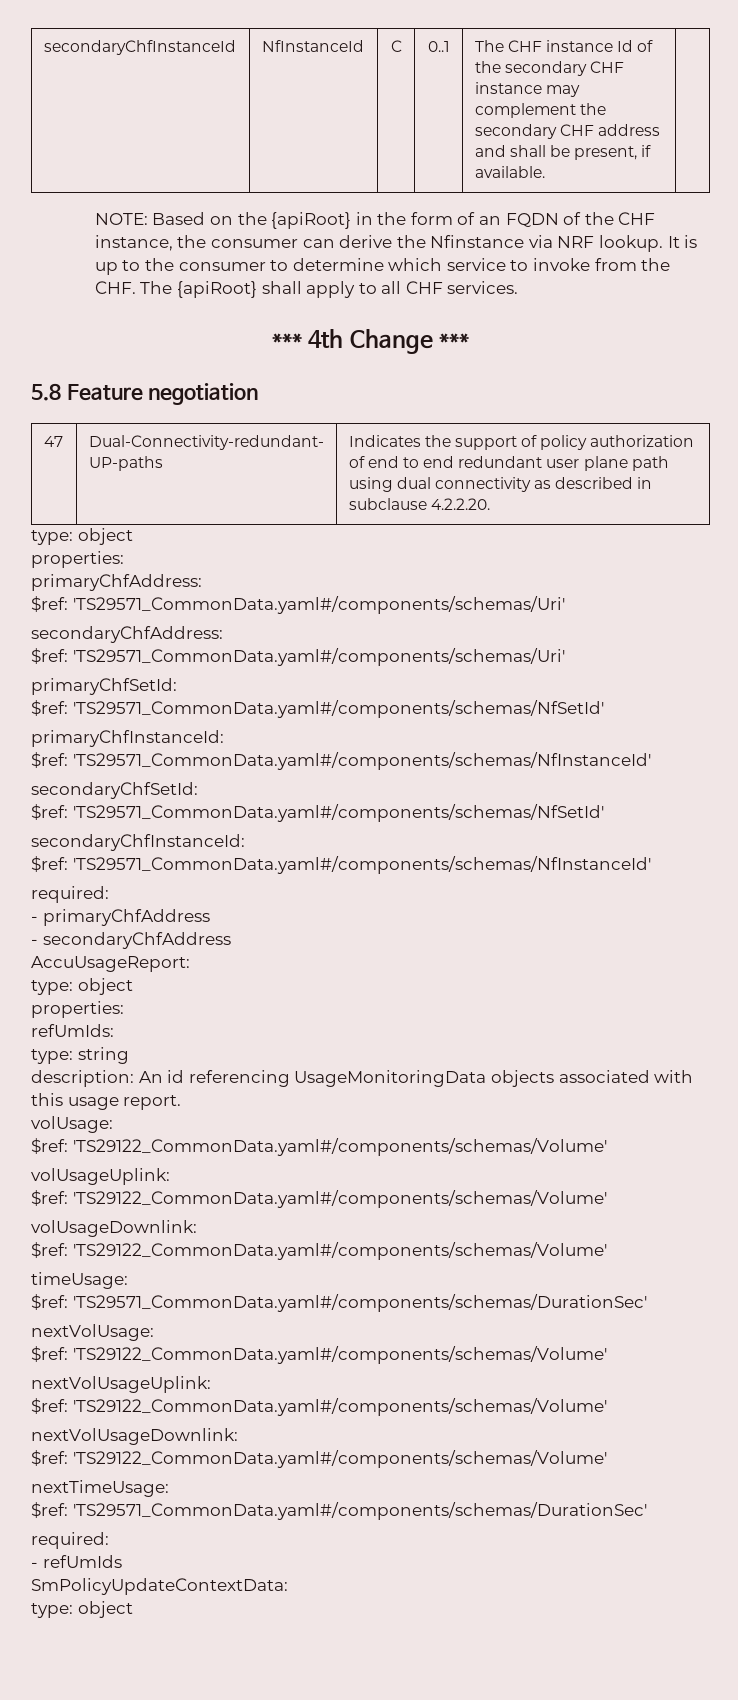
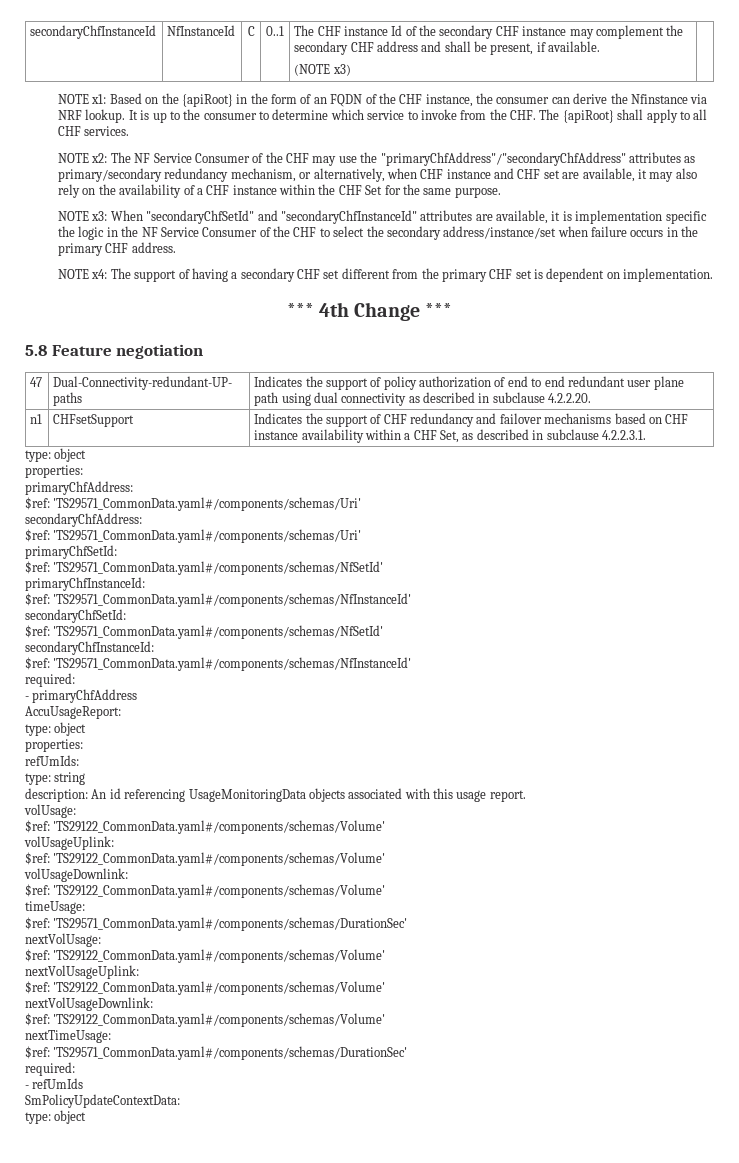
- secondaryChfInstanceId | NfInstanceId | C | 0..1 | The CHF instance Id of the secondary CHF instance may complement the secondary CHF address and shall be present, if available. |
- NOTE: Based on the {apiRoot} in the form of an FQDN of the CHF instance, the consumer can derive the Nfinstance via NRF lookup.
+ secondaryChfInstanceId | NfInstanceId | C | 0..1 | The CHF instance Id of the secondary CHF instance may complement the secondary CHF address and shall be present, if available.
+ (NOTE x3) |
+ NOTE x1: Based on the {apiRoot} in the form of an FQDN of the CHF instance, the consumer can derive the Nfinstance via NRF lookup.
+ NOTE x2: The NF Service Consumer of the CHF may use the "primaryChfAddress"/"secondaryChfAddress" attributes as primary/secondary redundancy mechanism, or alternatively, when CHF instance and CHF set are available, it may also rely on the availability of a CHF instance within the CHF Set for the same purpose.
+ NOTE x3: When "secondaryChfSetId" and "secondaryChfInstanceId" attributes are available, it is implementation specific the logic in the NF Service Consumer of the CHF to select the secondary address/instance/set when failure occurs in the primary CHF address.
+ NOTE x4: The support of having a secondary CHF set different from the primary CHF set is dependent on implementation.
+ n1 | CHFsetSupport | Indicates the support of CHF redundancy and failover mechanisms based on CHF instance availability within a CHF Set, as described in subclause 4.2.2.3.1.
- - secondaryChfAddress

